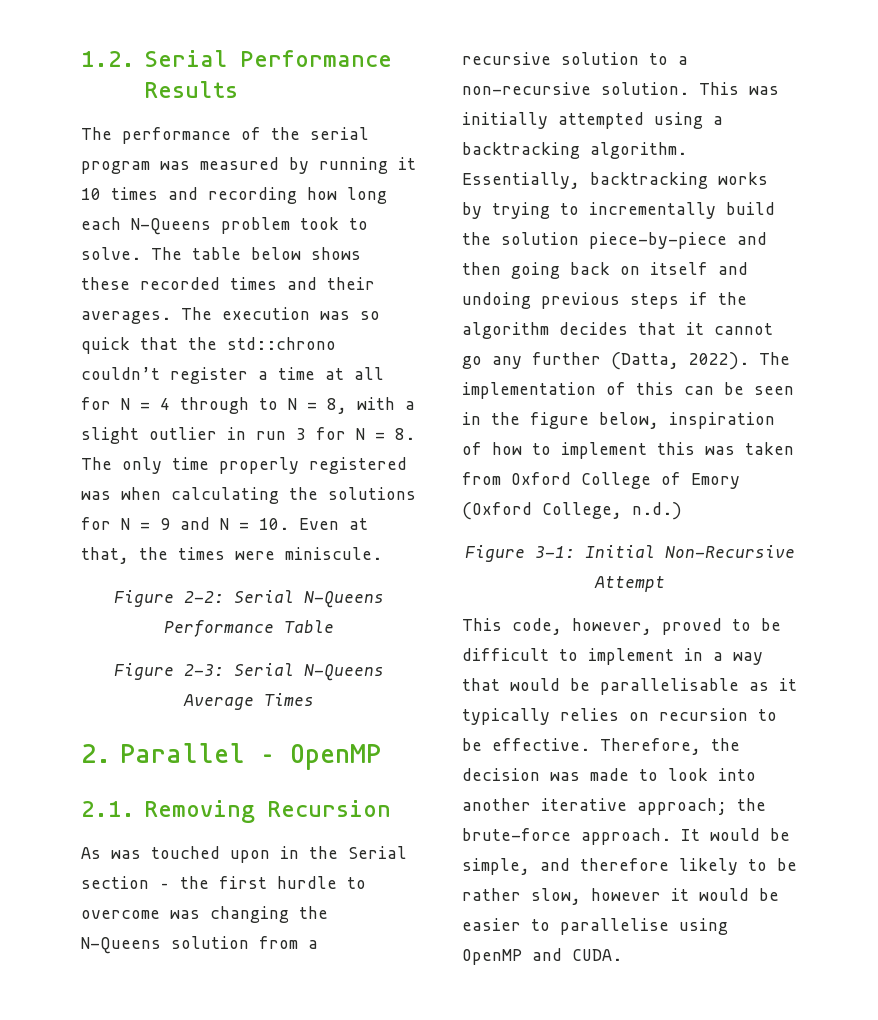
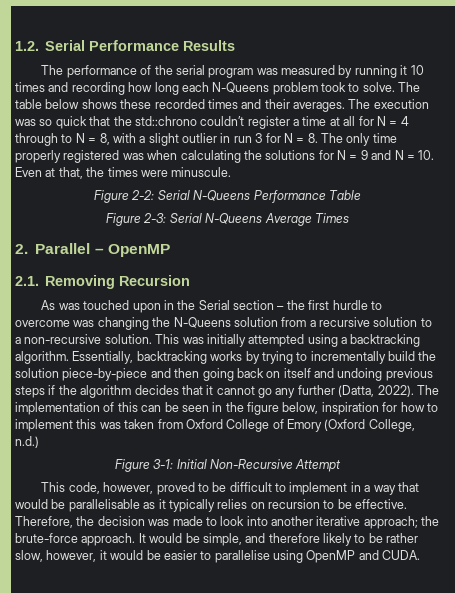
- The execution was so quick that the std::chrono couldn’t register a time at all for N = 4 through to N = 8, with a slight outlier in run 3 for N = 8. The only time properly registered was when calculating the solutions for N = 9 and N = 10. Even at that, the times were miniscule.
+ The execution was so quick that the std::chrono couldn’t register a time at all for N = 4 through to N = 8, with a slight outlier in run 3 for N = 8. The only time properly registered was when calculating the solutions for N = 9 and N = 10. Even at that, the times were minuscule.
- The implementation of this can be seen in the figure below, inspiration of how to implement this was taken from Oxford College of Emory (Oxford College, n.d.)
+ The implementation of this can be seen in the figure below, inspiration for how to implement this was taken from Oxford College of Emory (Oxford College, n.d.)
- It would be simple, and therefore likely to be rather slow, however it would be easier to parallelise using OpenMP and CUDA.
+ It would be simple, and therefore likely to be rather slow, however, it would be easier to parallelise using OpenMP and CUDA.

